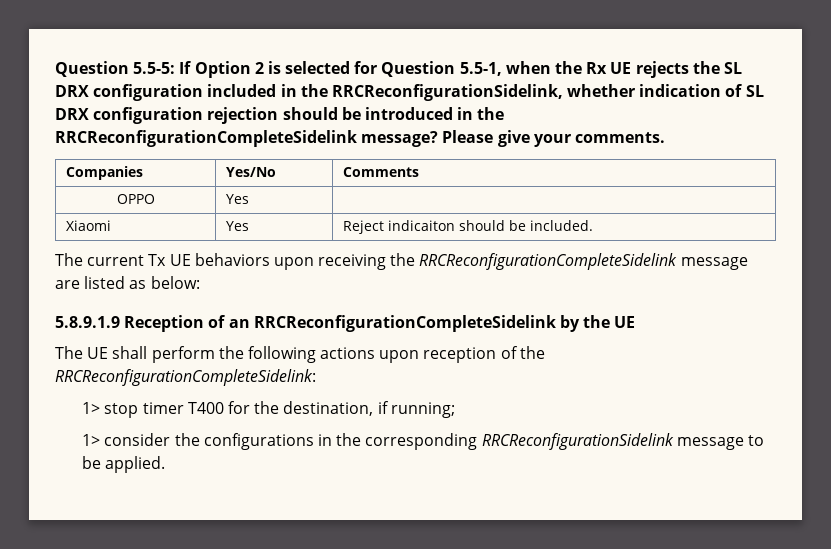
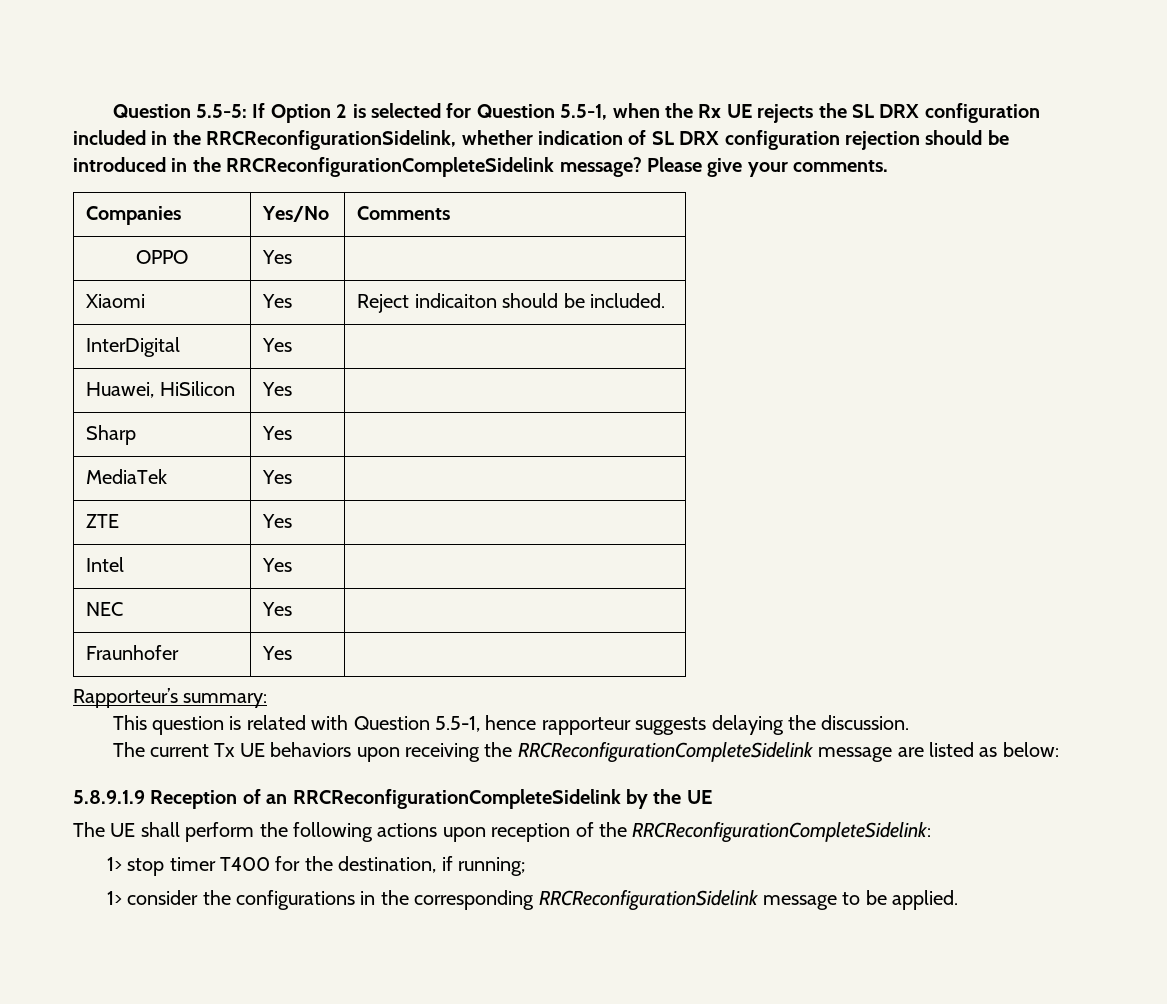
+ InterDigital | Yes |
+ Huawei, HiSilicon | Yes |
+ Sharp | Yes |
+ MediaTek | Yes |
+ ZTE | Yes |
+ Intel | Yes |
+ NEC | Yes |
+ Fraunhofer | Yes |
+ Rapporteur’s summary:
+ This question is related with Question 5.5-1, hence rapporteur suggests delaying the discussion.

